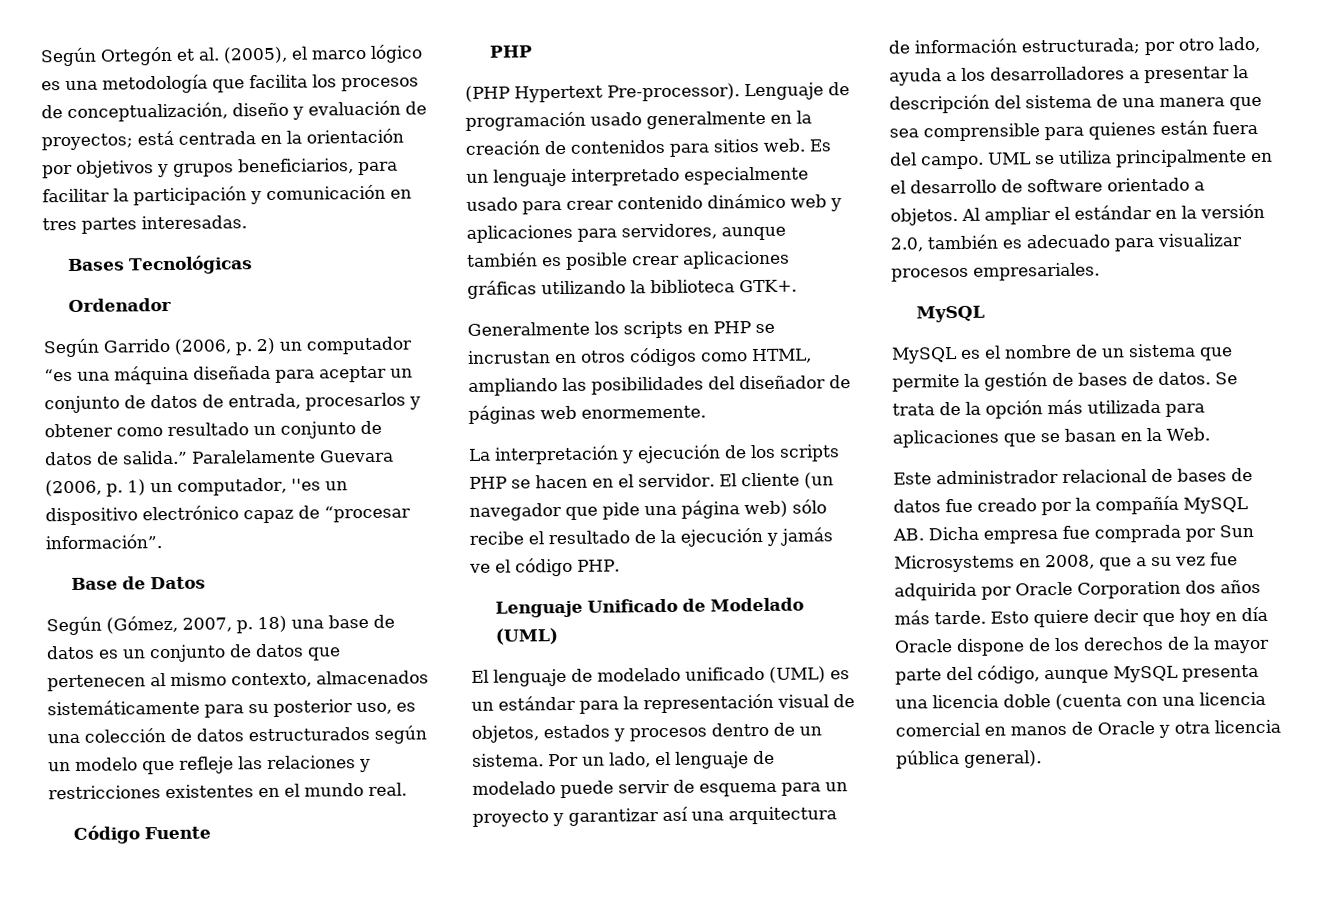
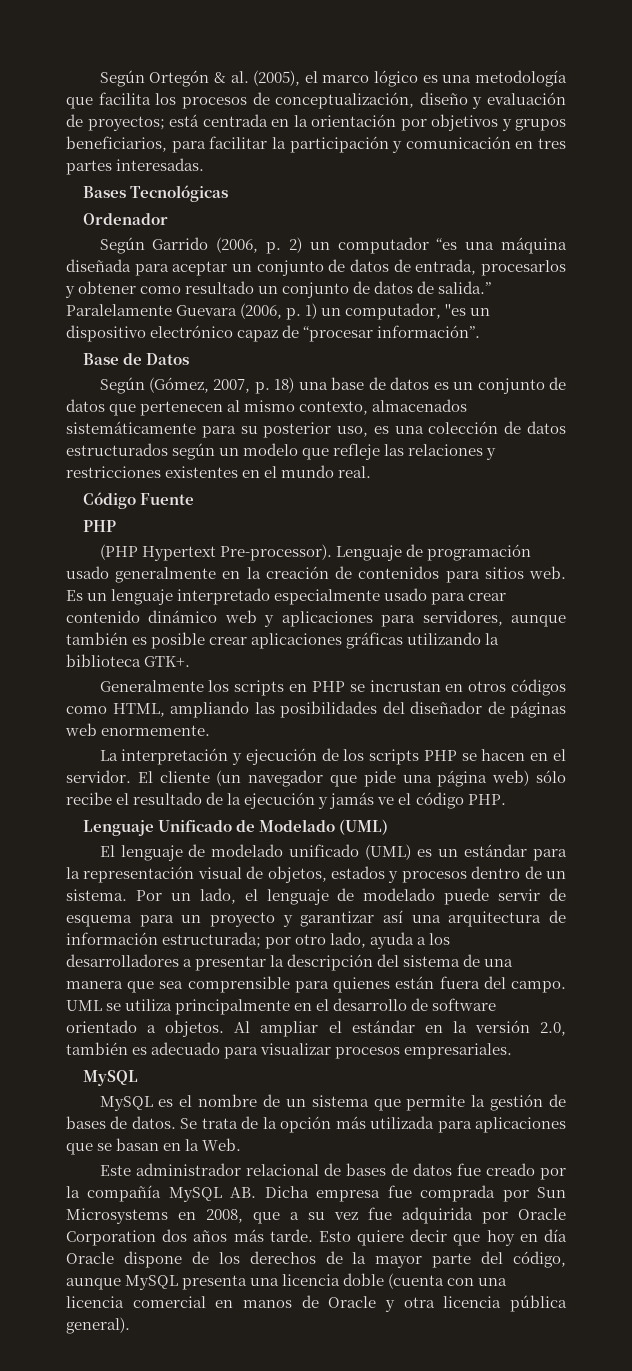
- Según Ortegón et al. (2005), el marco lógico es una metodología que facilita los procesos de conceptualización, diseño y evaluación de proyectos; está centrada en la orientación por objetivos y grupos beneficiarios, para facilitar la participación y comunicación en tres partes interesadas.
+ Según Ortegón & al. (2005), el marco lógico es una metodología que facilita los procesos de conceptualización, diseño y evaluación de proyectos; está centrada en la orientación por objetivos y grupos beneficiarios, para facilitar la participación y comunicación en tres partes interesadas.

